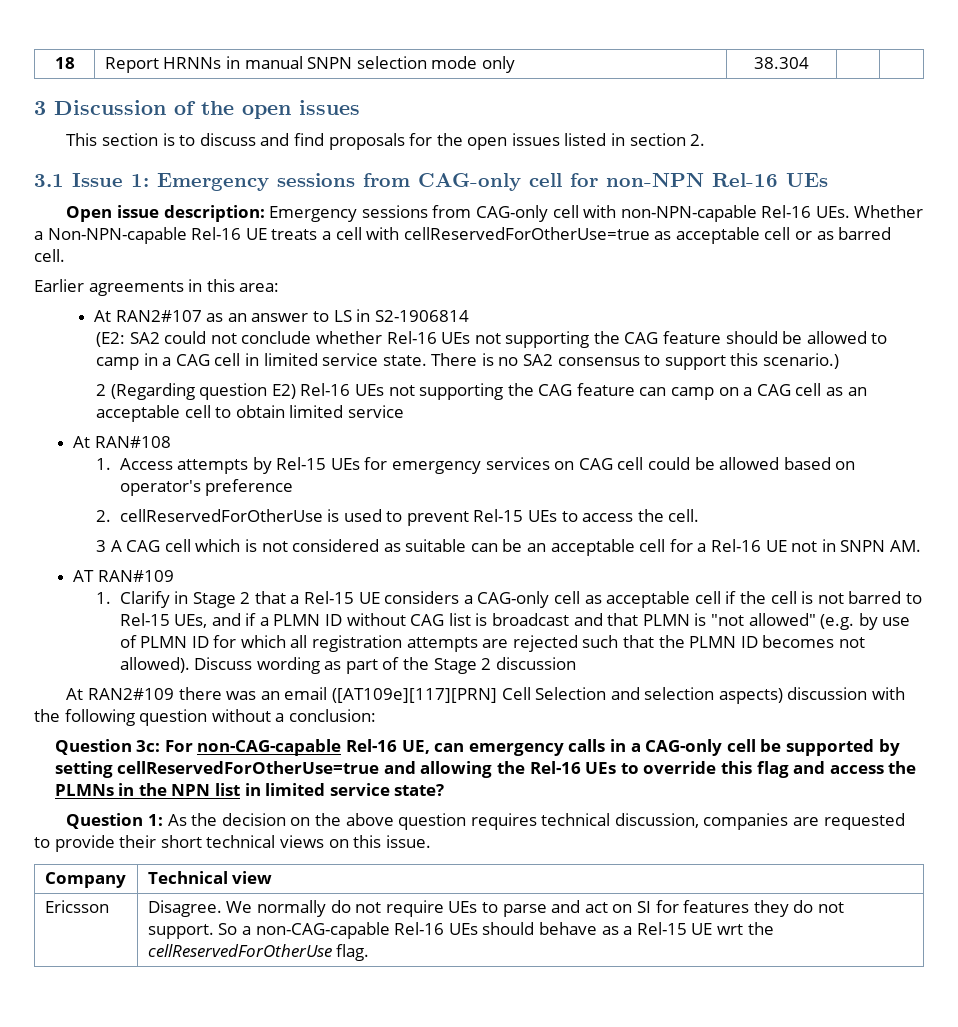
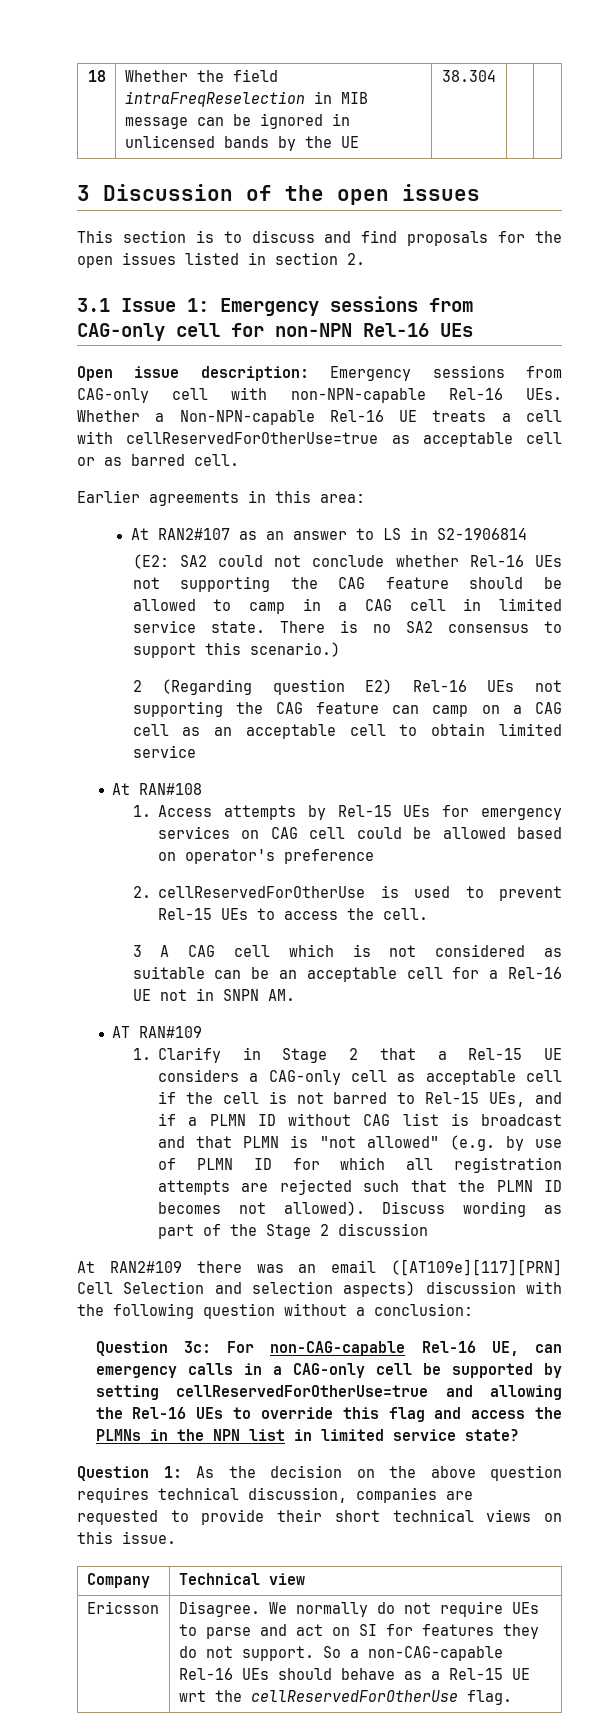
- 18 | Report HRNNs in manual SNPN selection mode only | 38.304 | |
+ 18 | Whether the field intraFreqReselection in MIB message can be ignored in unlicensed bands by the UE | 38.304 | |

